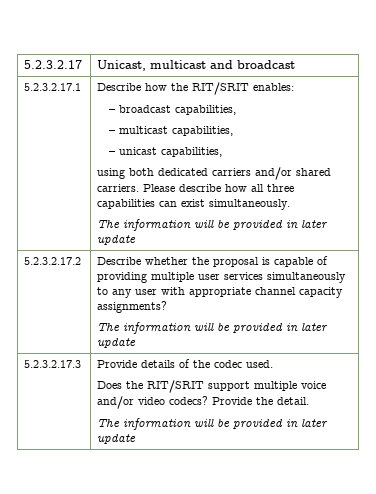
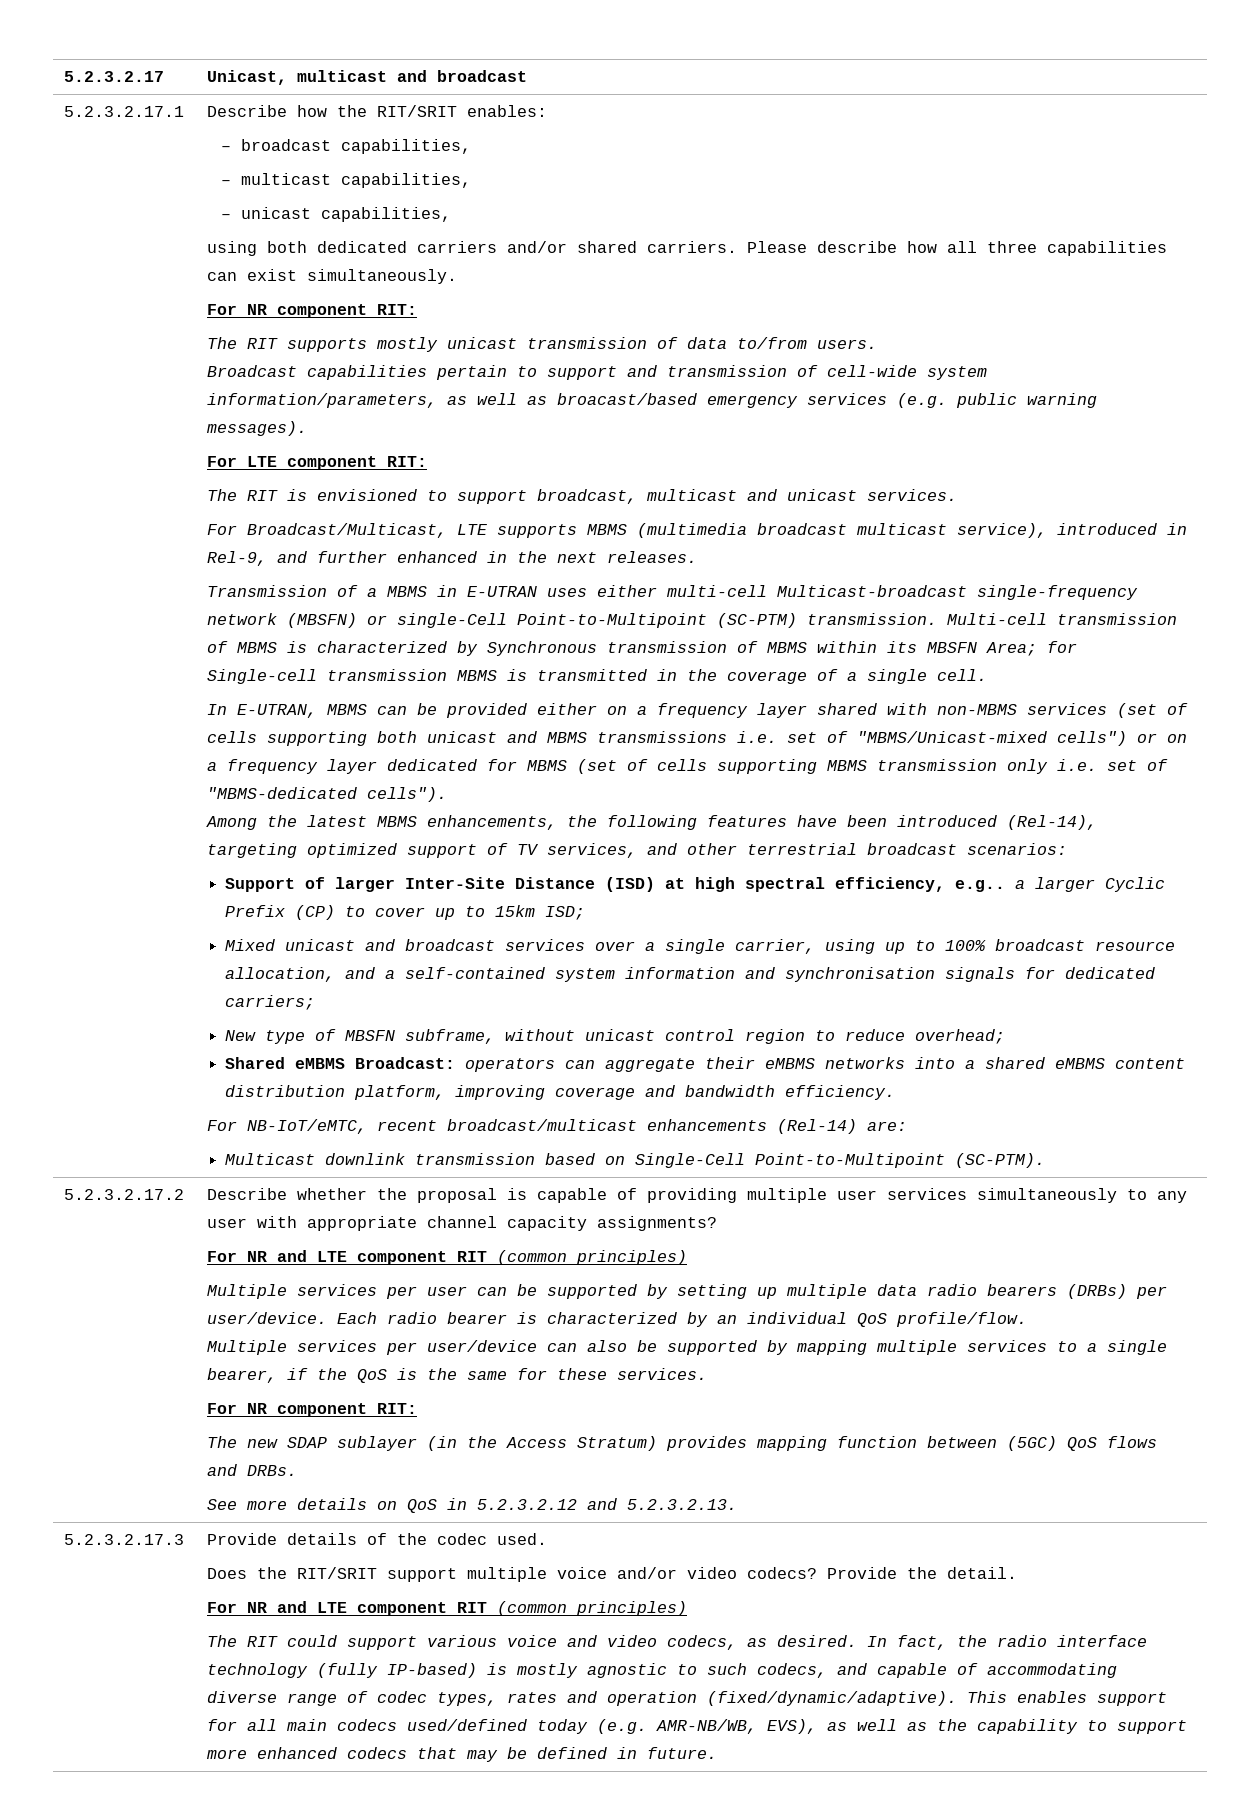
  Please describe how all three capabilities can exist simultaneously.
- The information will be provided in later update
+ For NR component RIT:
+ The RIT supports mostly unicast transmission of data to/from users.
+ Broadcast capabilities pertain to support and transmission of cell-wide system information/parameters, as well as broacast/based emergency services (e.g. public warning messages).
+ For LTE component RIT:
+ The RIT is envisioned to support broadcast, multicast and unicast services.
+ For Broadcast/Multicast, LTE supports MBMS (multimedia broadcast multicast service), introduced in Rel-9, and further enhanced in the next releases.
+ Transmission of a MBMS in E-UTRAN uses either multi-cell Multicast-broadcast single-frequency network (MBSFN) or single-Cell Point-to-Multipoint (SC-PTM) transmission. Multi-cell transmission of MBMS is characterized by Synchronous transmission of MBMS within its MBSFN Area; for Single-cell transmission MBMS is transmitted in the coverage of a single cell.
+ In E-UTRAN, MBMS can be provided either on a frequency layer shared with non-MBMS services (set of cells supporting both unicast and MBMS transmissions i.e. set of "MBMS/Unicast-mixed cells") or on a frequency layer dedicated for MBMS (set of cells supporting MBMS transmission only i.e. set of "MBMS-dedicated cells").
+ Among the latest MBMS enhancements, the following features have been introduced (Rel-14), targeting optimized support of TV services, and other terrestrial broadcast scenarios:
+ Support of larger Inter-Site Distance (ISD) at high spectral efficiency, e.g.. a larger Cyclic Prefix (CP) to cover up to 15km ISD;
+ Mixed unicast and broadcast services over a single carrier, using up to 100% broadcast resource allocation, and a self-contained system information and synchronisation signals for dedicated carriers;
+ New type of MBSFN subframe, without unicast control region to reduce overhead;
+ Shared eMBMS Broadcast: operators can aggregate their eMBMS networks into a shared eMBMS content distribution platform, improving coverage and bandwidth efficiency.
+ For NB-IoT/eMTC, recent broadcast/multicast enhancements (Rel-14) are:
+ Multicast downlink transmission based on Single-Cell Point-to-Multipoint (SC-PTM).
  Describe whether the proposal is capable of providing multiple user services simultaneously to any user with appropriate channel capacity assignments?
- The information will be provided in later update
+ For NR and LTE component RIT (common principles)
+ Multiple services per user can be supported by setting up multiple data radio bearers (DRBs) per user/device. Each radio bearer is characterized by an individual QoS profile/flow.
+ Multiple services per user/device can also be supported by mapping multiple services to a single bearer, if the QoS is the same for these services.
+ For NR component RIT:
+ The new SDAP sublayer (in the Access Stratum) provides mapping function between (5GC) QoS flows and DRBs.
+ See more details on QoS in 5.2.3.2.12 and 5.2.3.2.13.
  Provide the detail.
- The information will be provided in later update
+ For NR and LTE component RIT (common principles)
+ The RIT could support various voice and video codecs, as desired. In fact, the radio interface technology (fully IP-based) is mostly agnostic to such codecs, and capable of accommodating diverse range of codec types, rates and operation (fixed/dynamic/adaptive). This enables support for all main codecs used/defined today (e.g. AMR-NB/WB, EVS), as well as the capability to support more enhanced codecs that may be defined in future.

